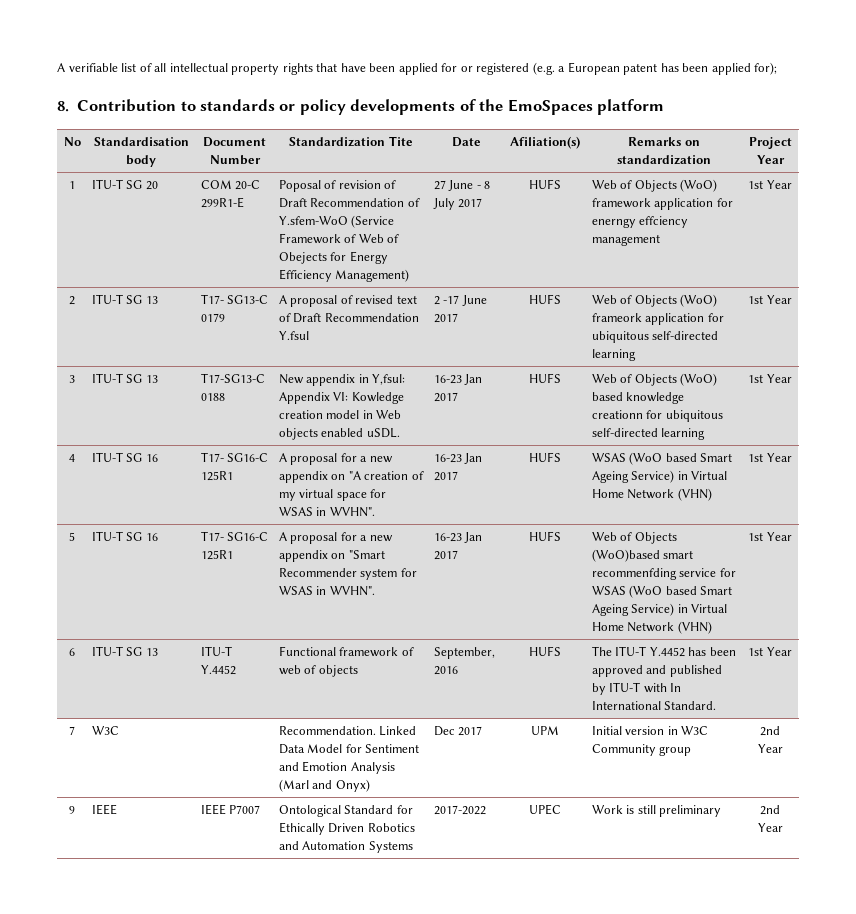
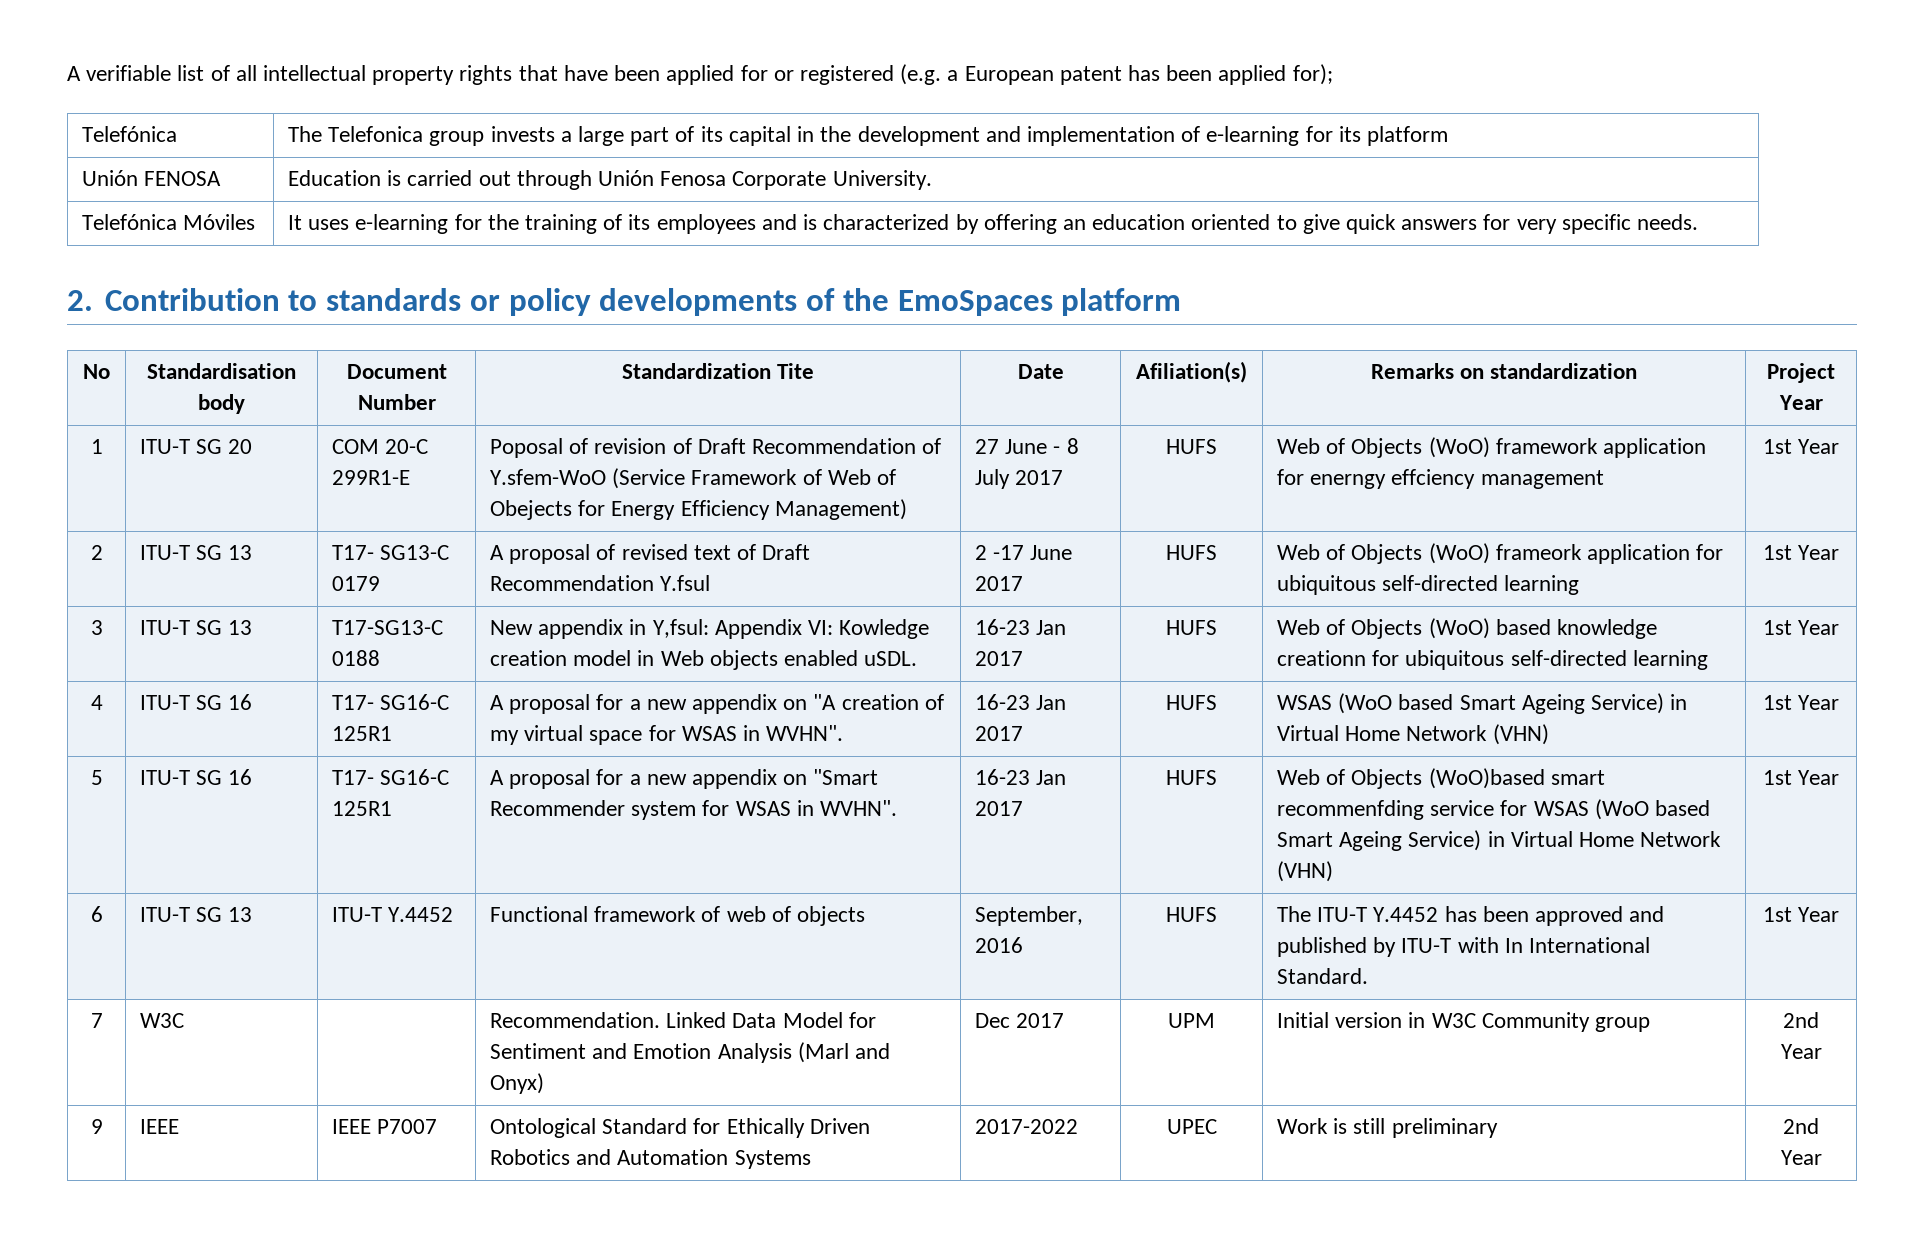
- 8. Contribution to standards or policy developments of the EmoSpaces platform
+ Telefónica | The Telefonica group invests a large part of its capital in the development and implementation of e-learning for its platform
+ Unión FENOSA | Education is carried out through Unión Fenosa Corporate University.
+ Telefónica Móviles | It uses e-learning for the training of its employees and is characterized by offering an education oriented to give quick answers for very specific needs.
+ 2. Contribution to standards or policy developments of the EmoSpaces platform

